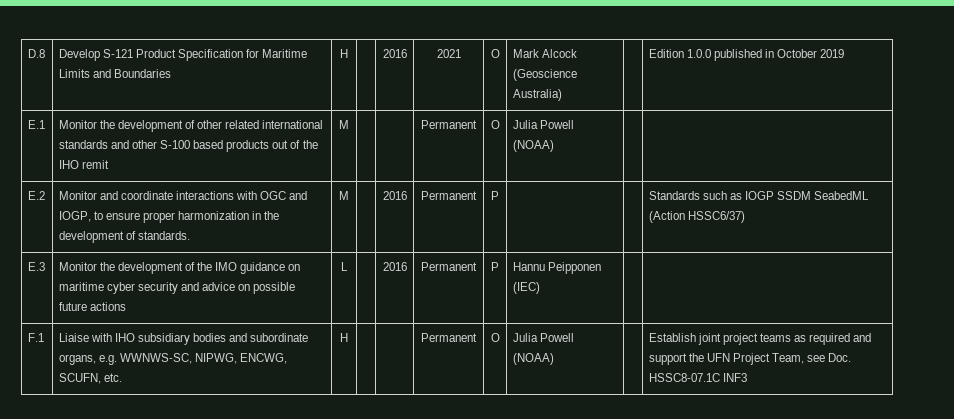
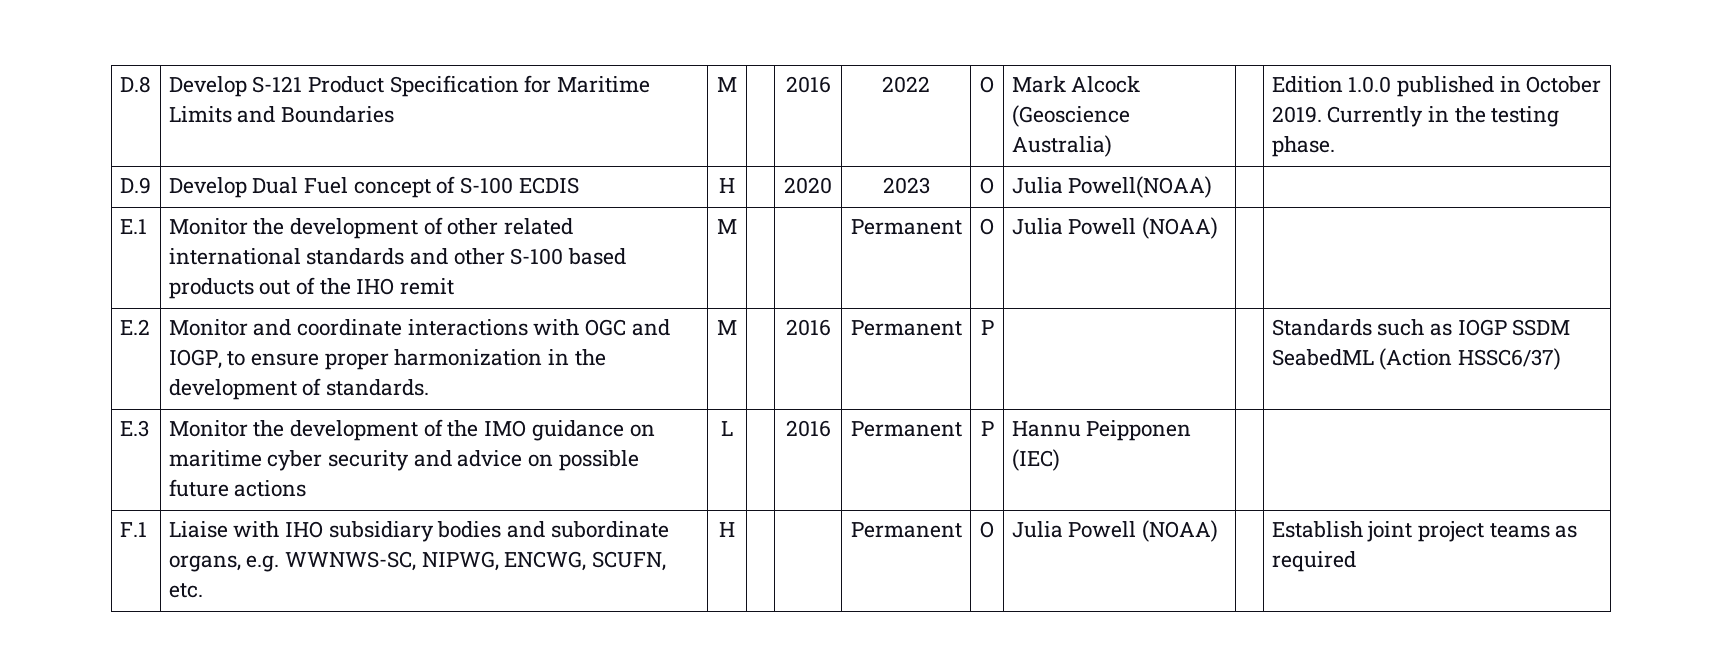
- D.8 | Develop S-121 Product Specification for Maritime Limits and Boundaries | H | | 2016 | 2021 | O | Mark Alcock (Geoscience Australia) | | Edition 1.0.0 published in October 2019
+ D.8 | Develop S-121 Product Specification for Maritime Limits and Boundaries | M | | 2016 | 2022 | O | Mark Alcock (Geoscience Australia) | | Edition 1.0.0 published in October 2019. Currently in the testing phase.
+ D.9 | Develop Dual Fuel concept of S-100 ECDIS | H | | 2020 | 2023 | O | Julia Powell(NOAA) | |
- F.1 | Liaise with IHO subsidiary bodies and subordinate organs, e.g. WWNWS-SC, NIPWG, ENCWG, SCUFN, etc. | H | | | Permanent | O | Julia Powell (NOAA) | | Establish joint project teams as required and support the UFN Project Team, see Doc. HSSC8-07.1C INF3
+ F.1 | Liaise with IHO subsidiary bodies and subordinate organs, e.g. WWNWS-SC, NIPWG, ENCWG, SCUFN, etc. | H | | | Permanent | O | Julia Powell (NOAA) | | Establish joint project teams as required

